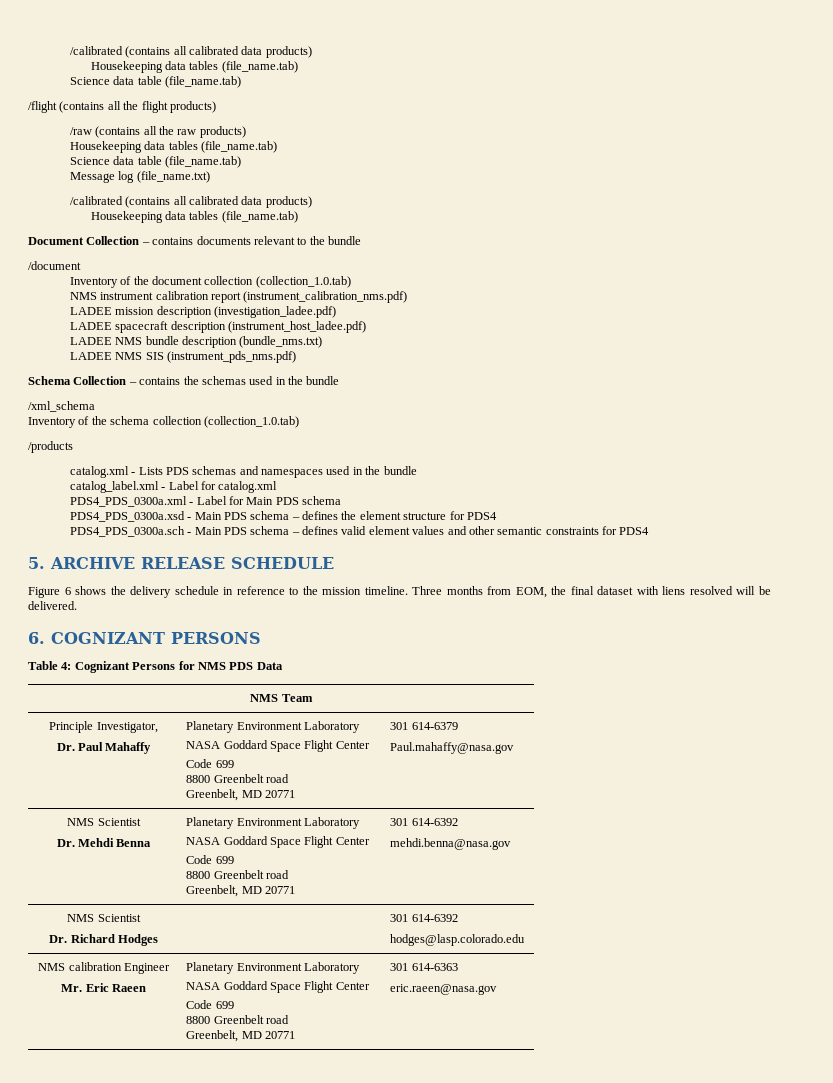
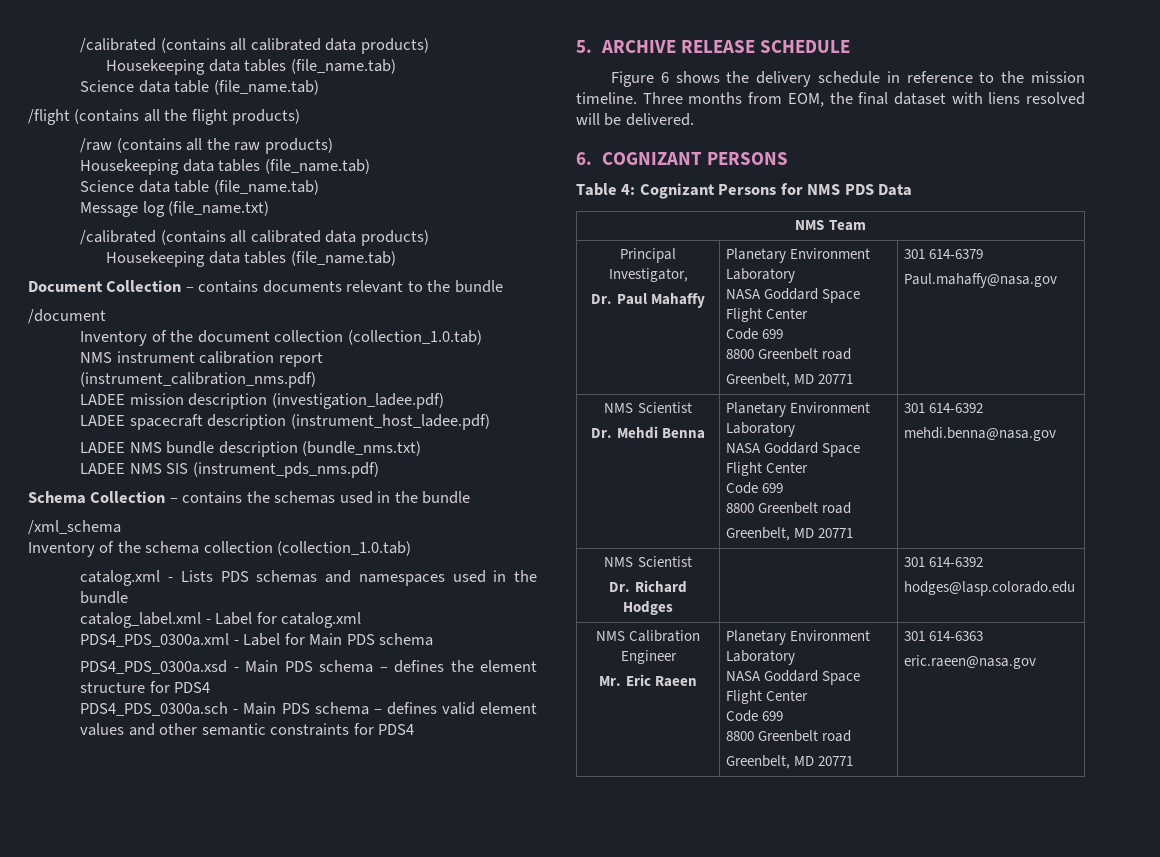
- /products
- Principle Investigator,
+ Principal Investigator,
- NMS calibration Engineer
+ NMS Calibration Engineer

